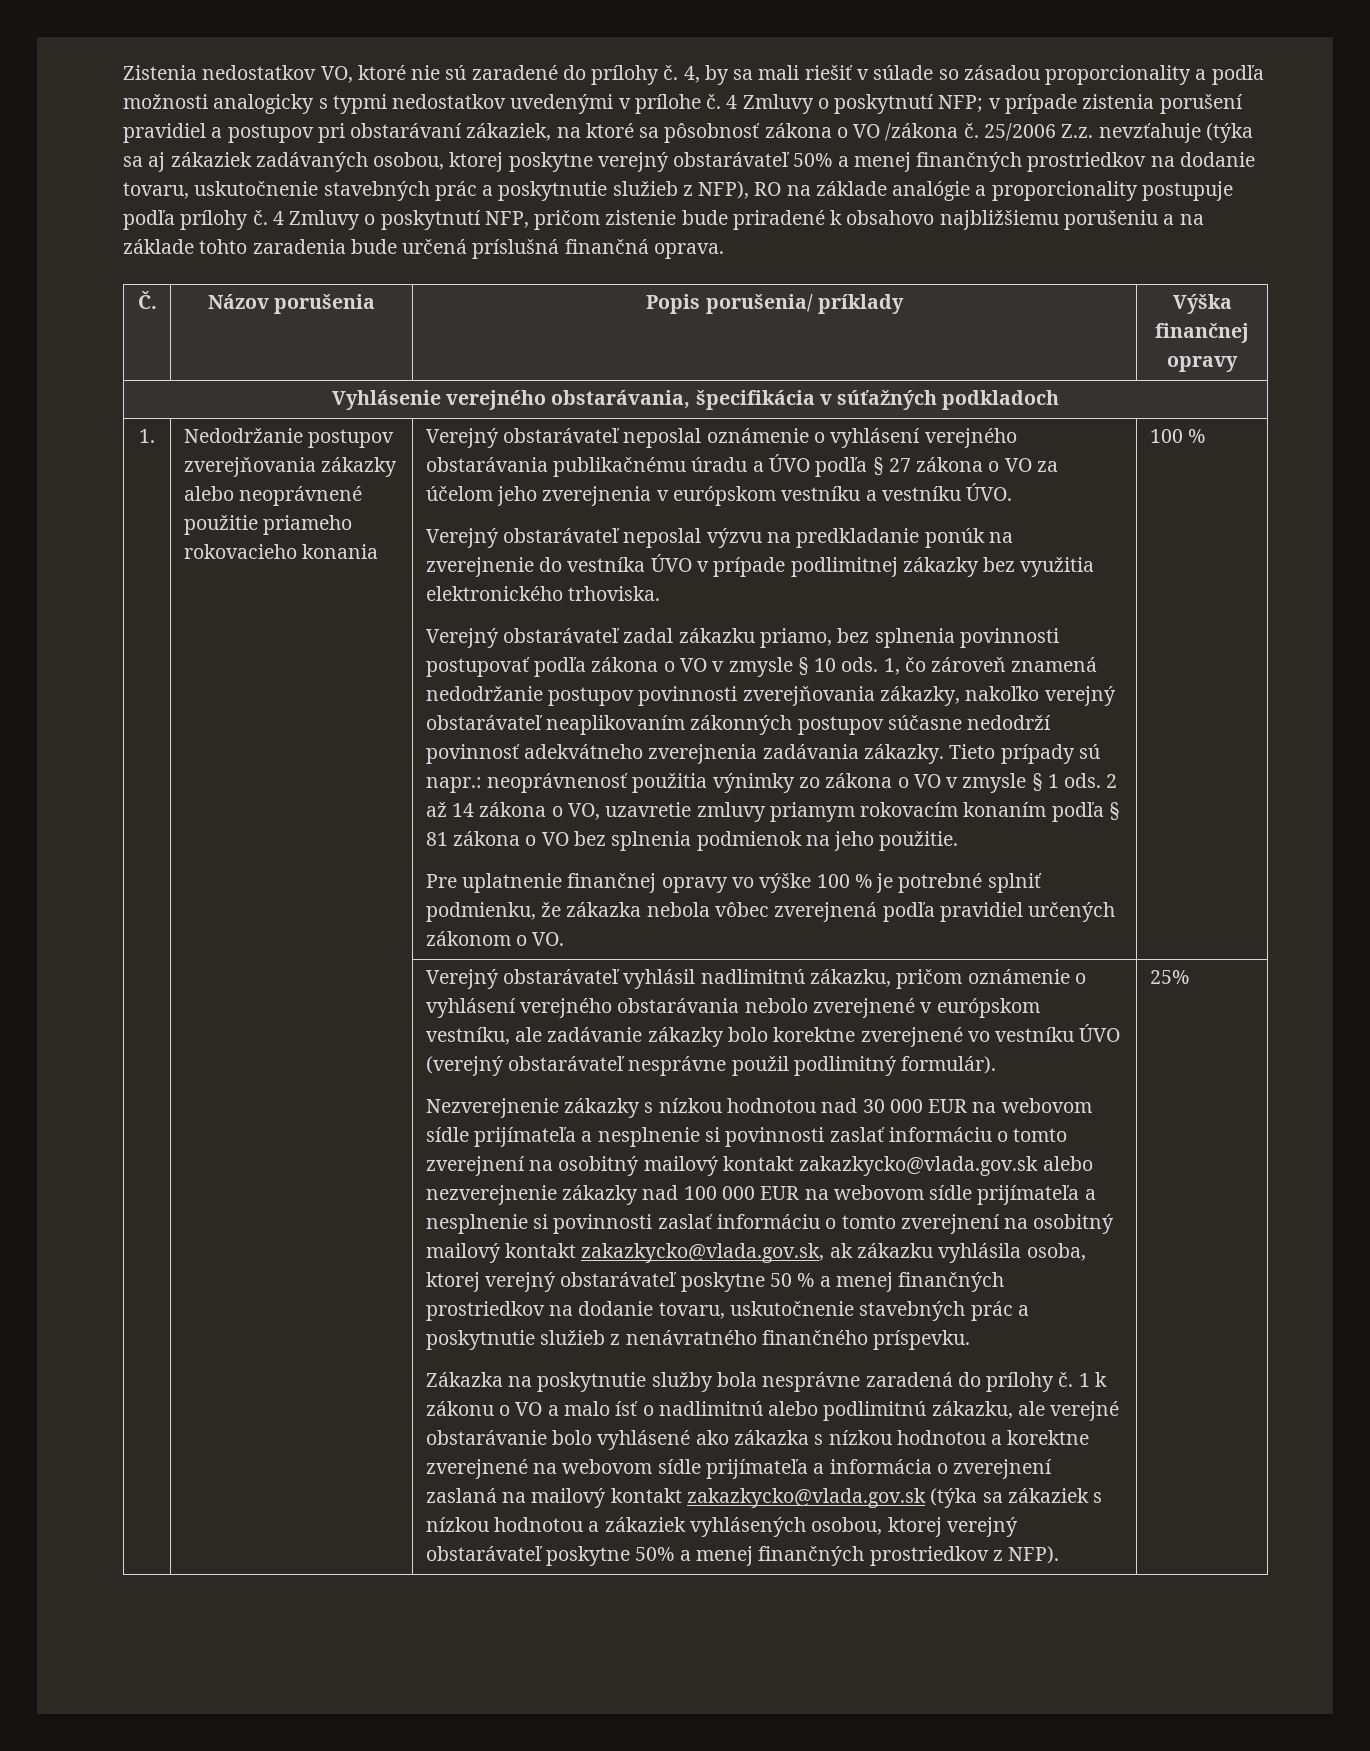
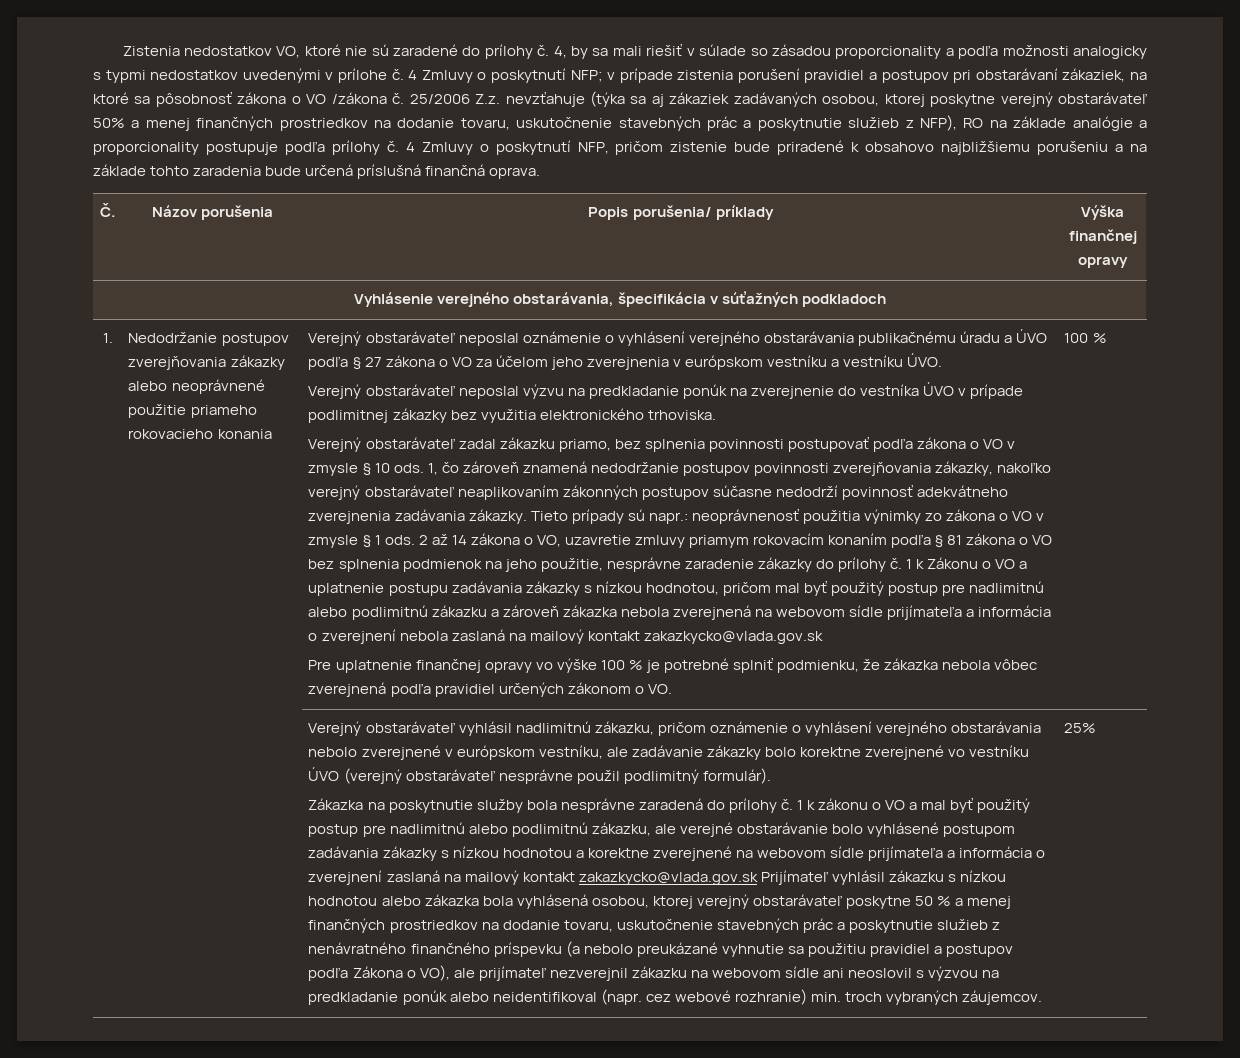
- 2 až 14 zákona o VO, uzavretie zmluvy priamym rokovacím konaním podľa § 81 zákona o VO bez splnenia podmienok na jeho použitie.
+ 2 až 14 zákona o VO, uzavretie zmluvy priamym rokovacím konaním podľa § 81 zákona o VO bez splnenia podmienok na jeho použitie, nesprávne zaradenie zákazky do prílohy č. 1 k Zákonu o VO a uplatnenie postupu zadávania zákazky s nízkou hodnotou, pričom mal byť použitý postup pre nadlimitnú alebo podlimitnú zákazku a zároveň zákazka nebola zverejnená na webovom sídle prijímateľa a informácia o zverejnení nebola zaslaná na mailový kontakt zakazkycko@vlada.gov.sk
- Nezverejnenie zákazky s nízkou hodnotou nad 30 000 EUR na webovom sídle prijímateľa a nesplnenie si povinnosti zaslať informáciu o tomto zverejnení na osobitný mailový kontakt zakazkycko@vlada.gov.sk alebo nezverejnenie zákazky nad 100 000 EUR na webovom sídle prijímateľa a nesplnenie si povinnosti zaslať informáciu o tomto zverejnení na osobitný mailový kontakt zakazkycko@vlada.gov.sk, ak zákazku vyhlásila osoba, ktorej verejný obstarávateľ poskytne 50 % a menej finančných prostriedkov na dodanie tovaru, uskutočnenie stavebných prác a poskytnutie služieb z nenávratného finančného príspevku.
- Zákazka na poskytnutie služby bola nesprávne zaradená do prílohy č. 1 k zákonu o VO a malo ísť o nadlimitnú alebo podlimitnú zákazku, ale verejné obstarávanie bolo vyhlásené ako zákazka s nízkou hodnotou a korektne zverejnené na webovom sídle prijímateľa a informácia o zverejnení zaslaná na mailový kontakt zakazkycko@vlada.gov.sk (týka sa zákaziek s nízkou hodnotou a zákaziek vyhlásených osobou, ktorej verejný obstarávateľ poskytne 50% a menej finančných prostriedkov z NFP).
+ Zákazka na poskytnutie služby bola nesprávne zaradená do prílohy č. 1 k zákonu o VO a mal byť použitý postup pre nadlimitnú alebo podlimitnú zákazku, ale verejné obstarávanie bolo vyhlásené postupom zadávania zákazky s nízkou hodnotou a korektne zverejnené na webovom sídle prijímateľa a informácia o zverejnení zaslaná na mailový kontakt zakazkycko@vlada.gov.sk Prijímateľ vyhlásil zákazku s nízkou hodnotou alebo zákazka bola vyhlásená osobou, ktorej verejný obstarávateľ poskytne 50 % a menej finančných prostriedkov na dodanie tovaru, uskutočnenie stavebných prác a poskytnutie služieb z nenávratného finančného príspevku (a nebolo preukázané vyhnutie sa použitiu pravidiel a postupov podľa Zákona o VO), ale prijímateľ nezverejnil zákazku na webovom sídle ani neoslovil s výzvou na predkladanie ponúk alebo neidentifikoval (napr. cez webové rozhranie) min. troch vybraných záujemcov.

